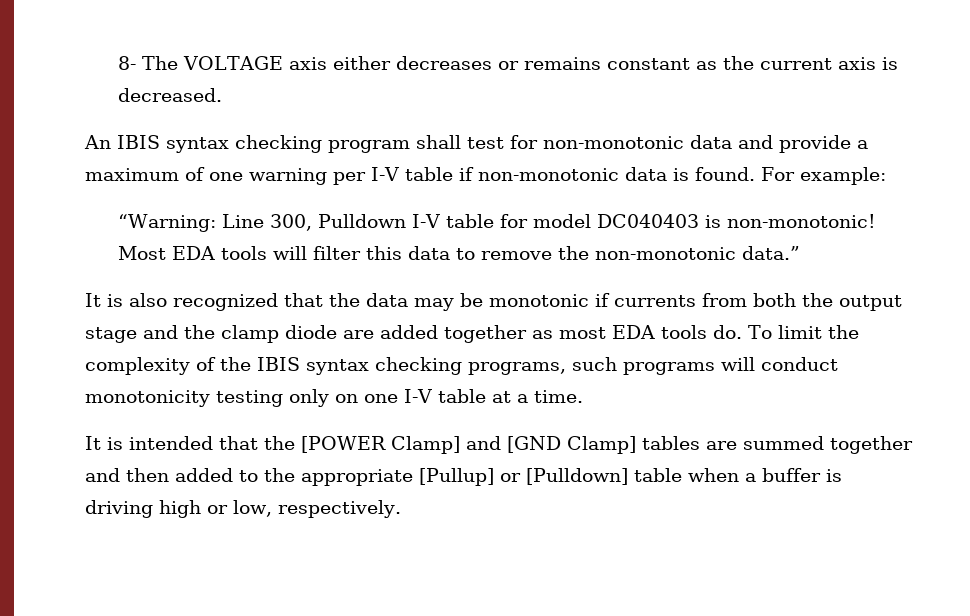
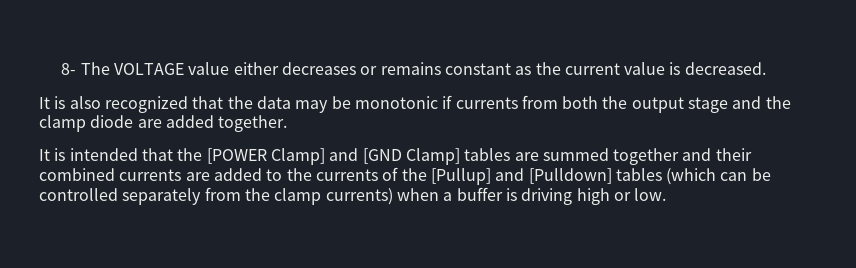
- 8- The VOLTAGE axis either decreases or remains constant as the current axis is decreased.
+ 8- The VOLTAGE value either decreases or remains constant as the current value is decreased.
- An IBIS syntax checking program shall test for non-monotonic data and provide a maximum of one warning per I-V table if non-monotonic data is found. For example:
- “Warning: Line 300, Pulldown I-V table for model DC040403 is non-monotonic! Most EDA tools will filter this data to remove the non-monotonic data.”
- It is also recognized that the data may be monotonic if currents from both the output stage and the clamp diode are added together as most EDA tools do. To limit the complexity of the IBIS syntax checking programs, such programs will conduct monotonicity testing only on one I-V table at a time.
+ It is also recognized that the data may be monotonic if currents from both the output stage and the clamp diode are added together.
- It is intended that the [POWER Clamp] and [GND Clamp] tables are summed together and then added to the appropriate [Pullup] or [Pulldown] table when a buffer is driving high or low, respectively.
+ It is intended that the [POWER Clamp] and [GND Clamp] tables are summed together and their combined currents are added to the currents of the [Pullup] and [Pulldown] tables (which can be controlled separately from the clamp currents) when a buffer is driving high or low.

